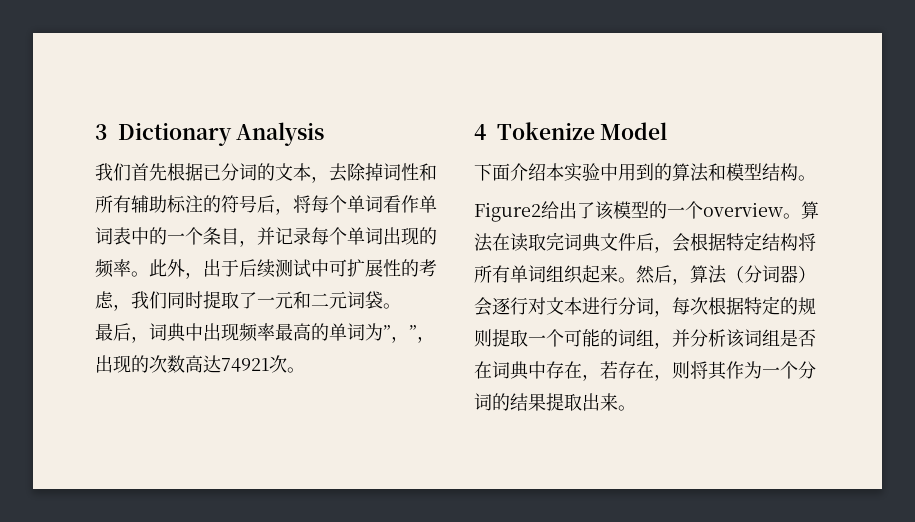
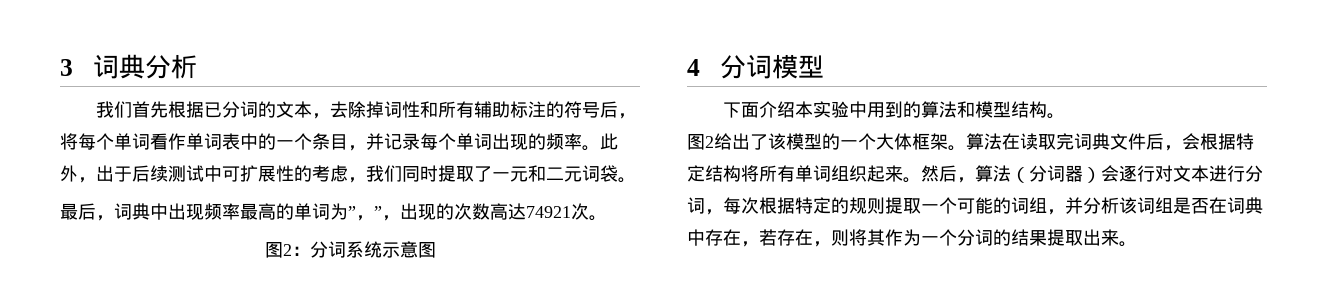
- 3 Dictionary Analysis
+ 3词典分析
+ 图2：分词系统示意图
- 4 Tokenize Model
+ 4分词模型
- Figure2给出了该模型的一个overview。
+ 图2给出了该模型的一个大体框架。

